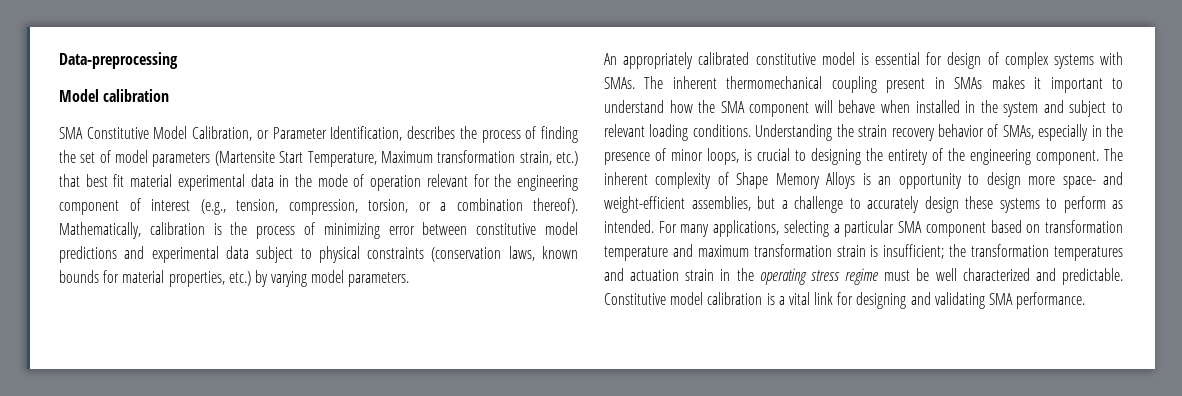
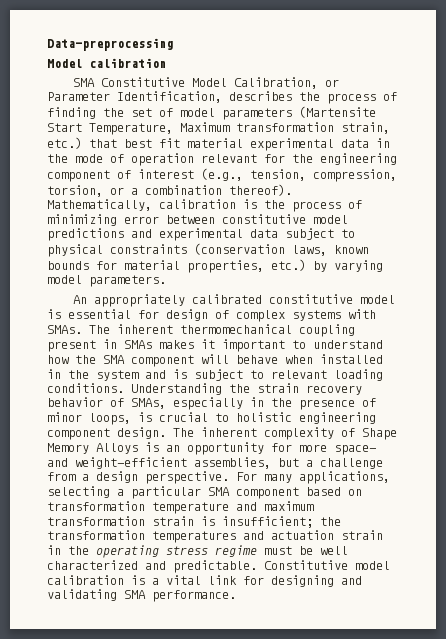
- The inherent thermomechanical coupling present in SMAs makes it important to understand how the SMA component will behave when installed in the system and subject to relevant loading conditions.
+ The inherent thermomechanical coupling present in SMAs makes it important to understand how the SMA component will behave when installed in the system and is subject to relevant loading conditions.
- Understanding the strain recovery behavior of SMAs, especially in the presence of minor loops, is crucial to designing the entirety of the engineering component.
+ Understanding the strain recovery behavior of SMAs, especially in the presence of minor loops, is crucial to holistic engineering component design.
- The inherent complexity of Shape Memory Alloys is an opportunity to design more space- and weight-efficient assemblies, but a challenge to accurately design these systems to perform as intended.
+ The inherent complexity of Shape Memory Alloys is an opportunity for more space- and weight-efficient assemblies, but a challenge from a design perspective.

